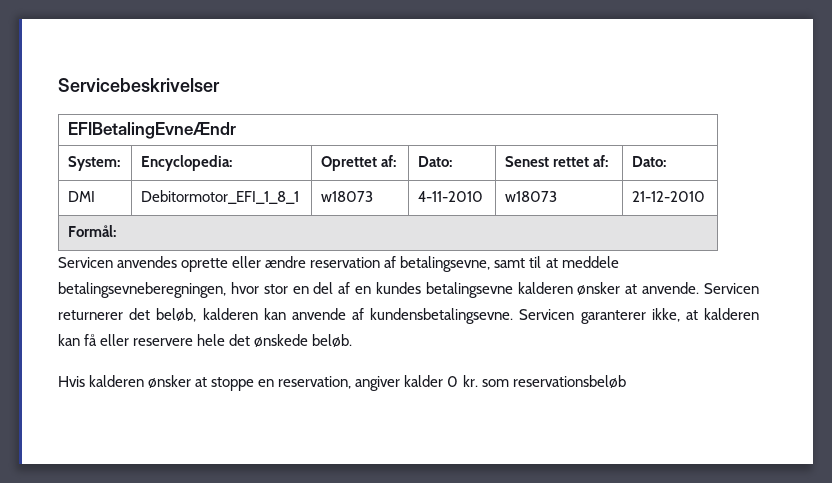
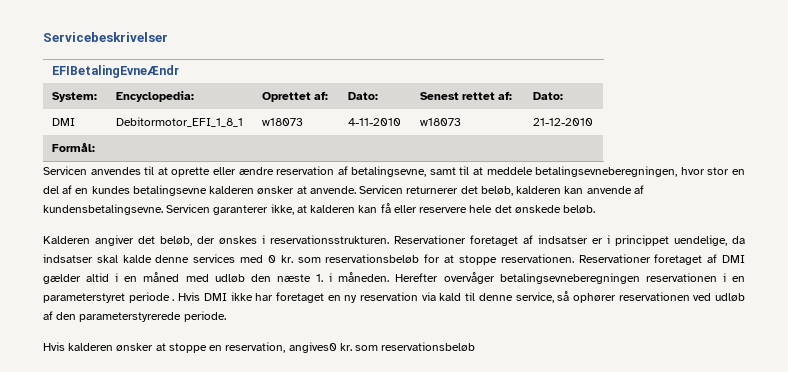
- Servicen anvendes oprette eller ændre reservation af betalingsevne, samt til at meddele betalingsevneberegningen, hvor stor en del af en kundes betalingsevne kalderen ønsker at anvende.
+ Servicen anvendes til at oprette eller ændre reservation af betalingsevne, samt til at meddele betalingsevneberegningen, hvor stor en del af en kundes betalingsevne kalderen ønsker at anvende.
+ Kalderen angiver det beløb, der ønskes i reservationsstrukturen. Reservationer foretaget af indsatser er i princippet uendelige, da indsatser skal kalde denne services med 0 kr. som reservationsbeløb for at stoppe reservationen. Reservationer foretaget af DMI gælder altid i en måned med udløb den næste 1. i måneden. Herefter overvåger betalingsevneberegningen reservationen i en parameterstyret periode . Hvis DMI ikke har foretaget en ny reservation via kald til denne service, så ophører reservationen ved udløb af den parameterstyrerede periode.
- Hvis kalderen ønsker at stoppe en reservation, angiver kalder 0 kr. som reservationsbeløb
+ Hvis kalderen ønsker at stoppe en reservation, angives0 kr. som reservationsbeløb

